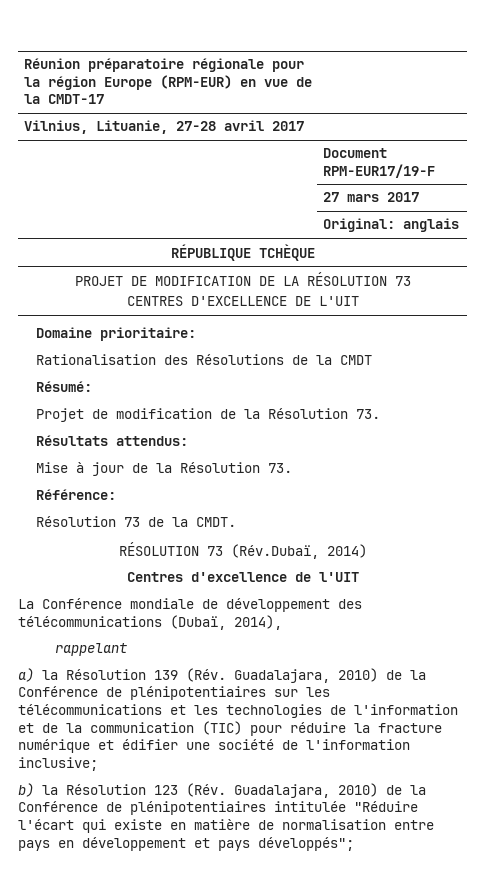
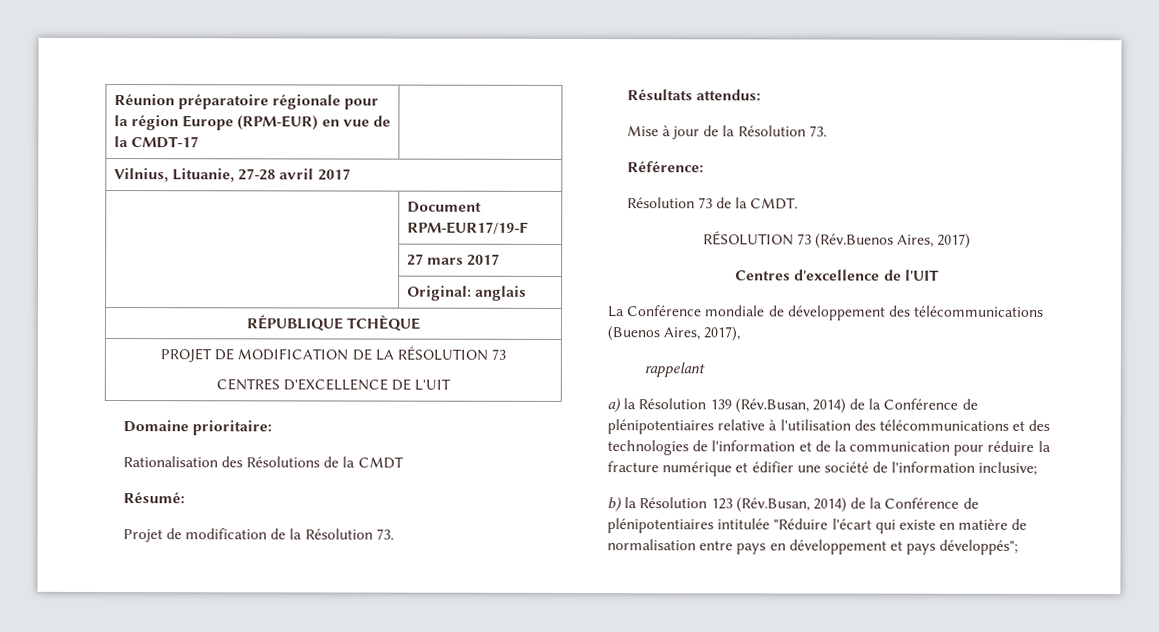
- RÉSOLUTION 73 (Rév.Dubaï, 2014)
+ RÉSOLUTION 73 (Rév.Buenos Aires, 2017)
- La Conférence mondiale de développement des télécommunications (Dubaï, 2014),
+ La Conférence mondiale de développement des télécommunications (Buenos Aires, 2017),
- a) la Résolution 139 (Rév. Guadalajara, 2010) de la Conférence de plénipotentiaires sur les télécommunications et les technologies de l'information et de la communication (TIC) pour réduire la fracture numérique et édifier une société de l'information inclusive;
+ a) la Résolution 139 (Rév.Busan, 2014) de la Conférence de plénipotentiaires relative à l'utilisation des télécommunications et des technologies de l'information et de la communication pour réduire la fracture numérique et édifier une société de l'information inclusive;
- b) la Résolution 123 (Rév. Guadalajara, 2010) de la Conférence de plénipotentiaires intitulée "Réduire l'écart qui existe en matière de normalisation entre pays en développement et pays développés";
+ b) la Résolution 123 (Rév.Busan, 2014) de la Conférence de plénipotentiaires intitulée "Réduire l'écart qui existe en matière de normalisation entre pays en développement et pays développés";

